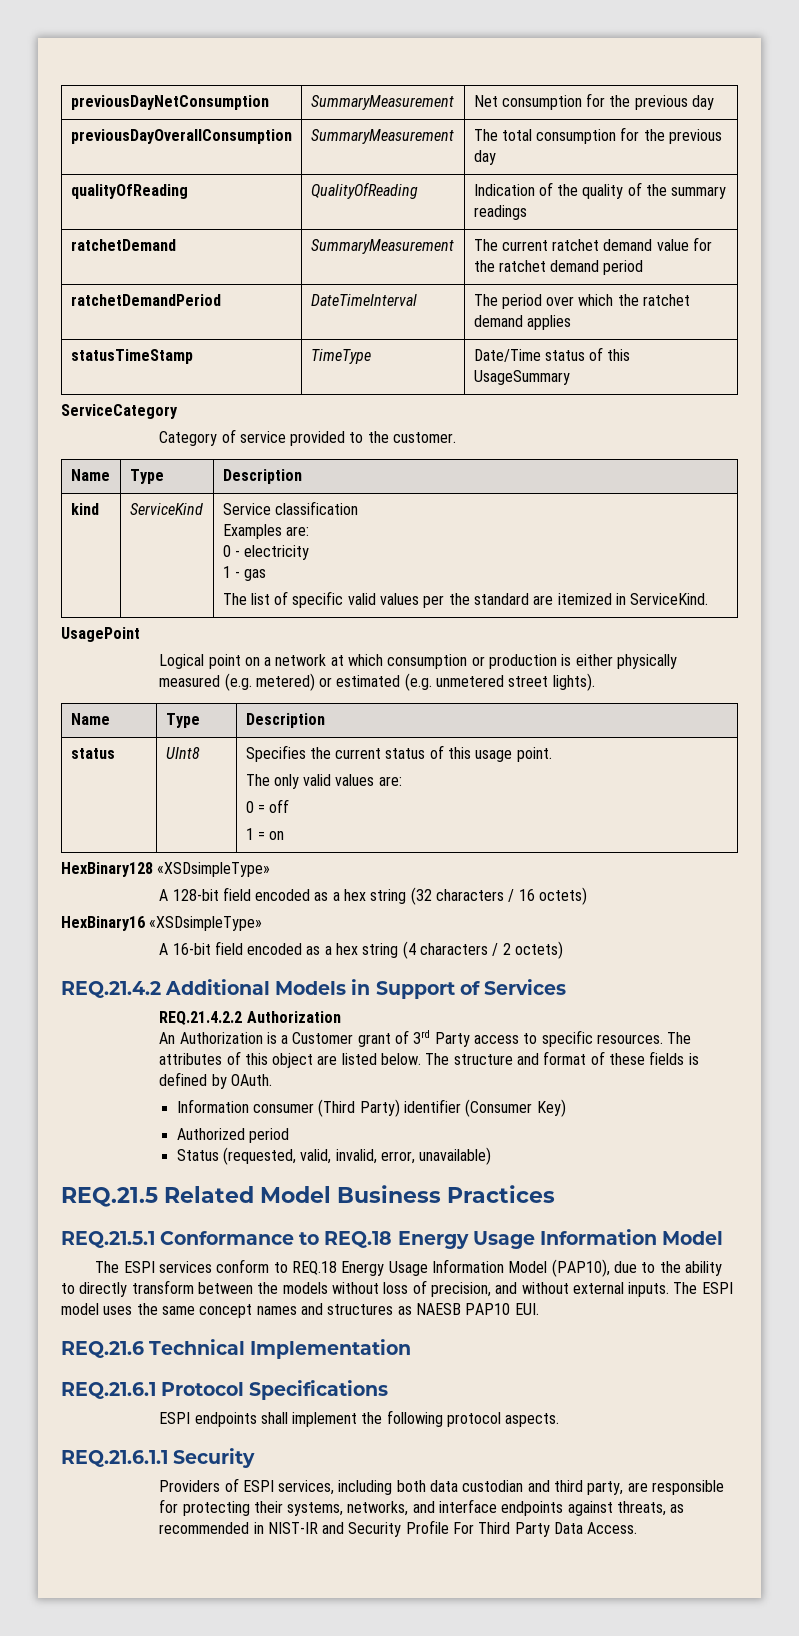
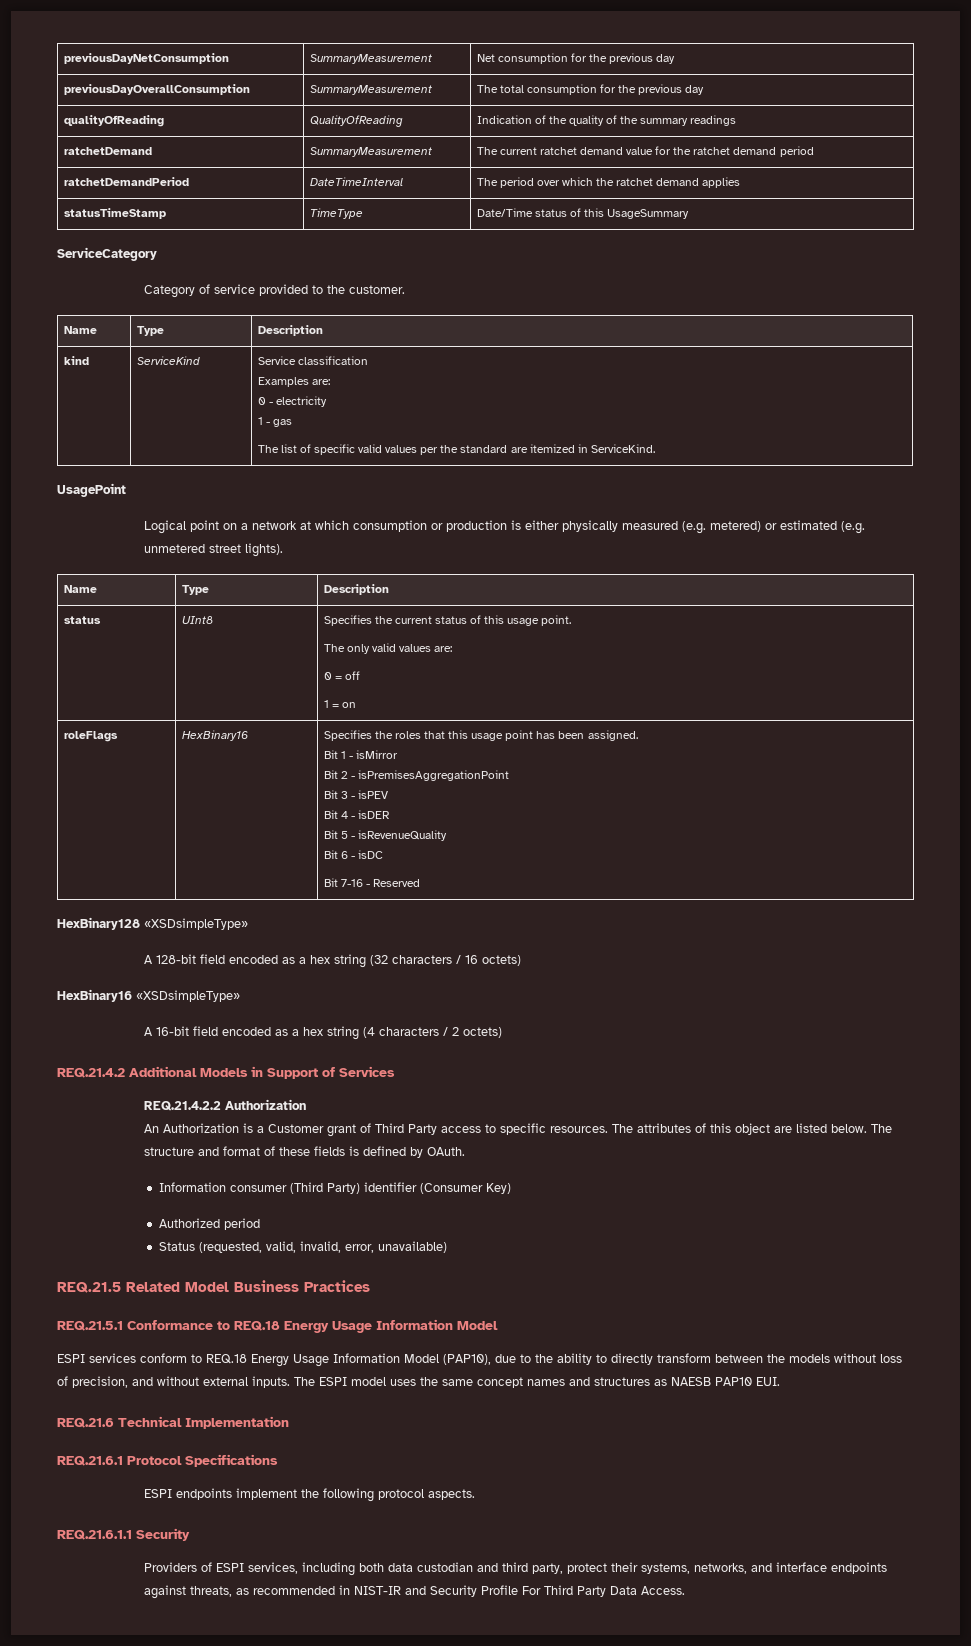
+ roleFlags | HexBinary16 | Specifies the roles that this usage point has been assigned.
+ Bit 1 - isMirror
+ Bit 2 - isPremisesAggregationPoint
+ Bit 3 - isPEV
+ Bit 4 - isDER
+ Bit 5 - isRevenueQuality
+ Bit 6 - isDC
+ Bit 7-16 - Reserved
- An Authorization is a Customer grant of 3rd Party access to specific resources.
+ An Authorization is a Customer grant of Third Party access to specific resources.
- The ESPI services conform to REQ.18 Energy Usage Information Model (PAP10), due to the ability to directly transform between the models without loss of precision, and without external inputs.
+ ESPI services conform to REQ.18 Energy Usage Information Model (PAP10), due to the ability to directly transform between the models without loss of precision, and without external inputs.
- ESPI endpoints shall implement the following protocol aspects.
+ ESPI endpoints implement the following protocol aspects.
- Providers of ESPI services, including both data custodian and third party, are responsible for protecting their systems, networks, and interface endpoints against threats, as recommended in NIST-IR and Security Profile For Third Party Data Access.
+ Providers of ESPI services, including both data custodian and third party, protect their systems, networks, and interface endpoints against threats, as recommended in NIST-IR and Security Profile For Third Party Data Access.

